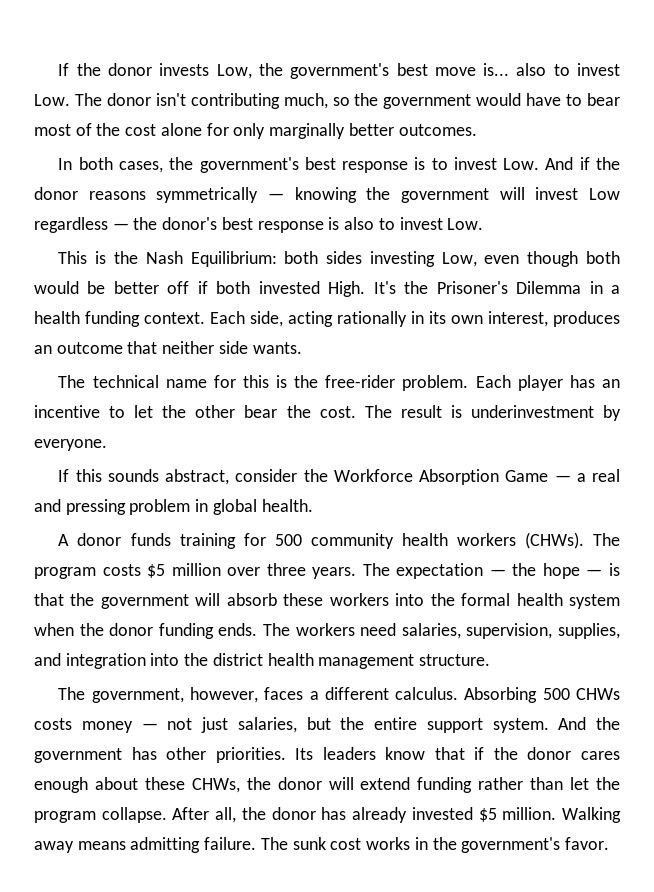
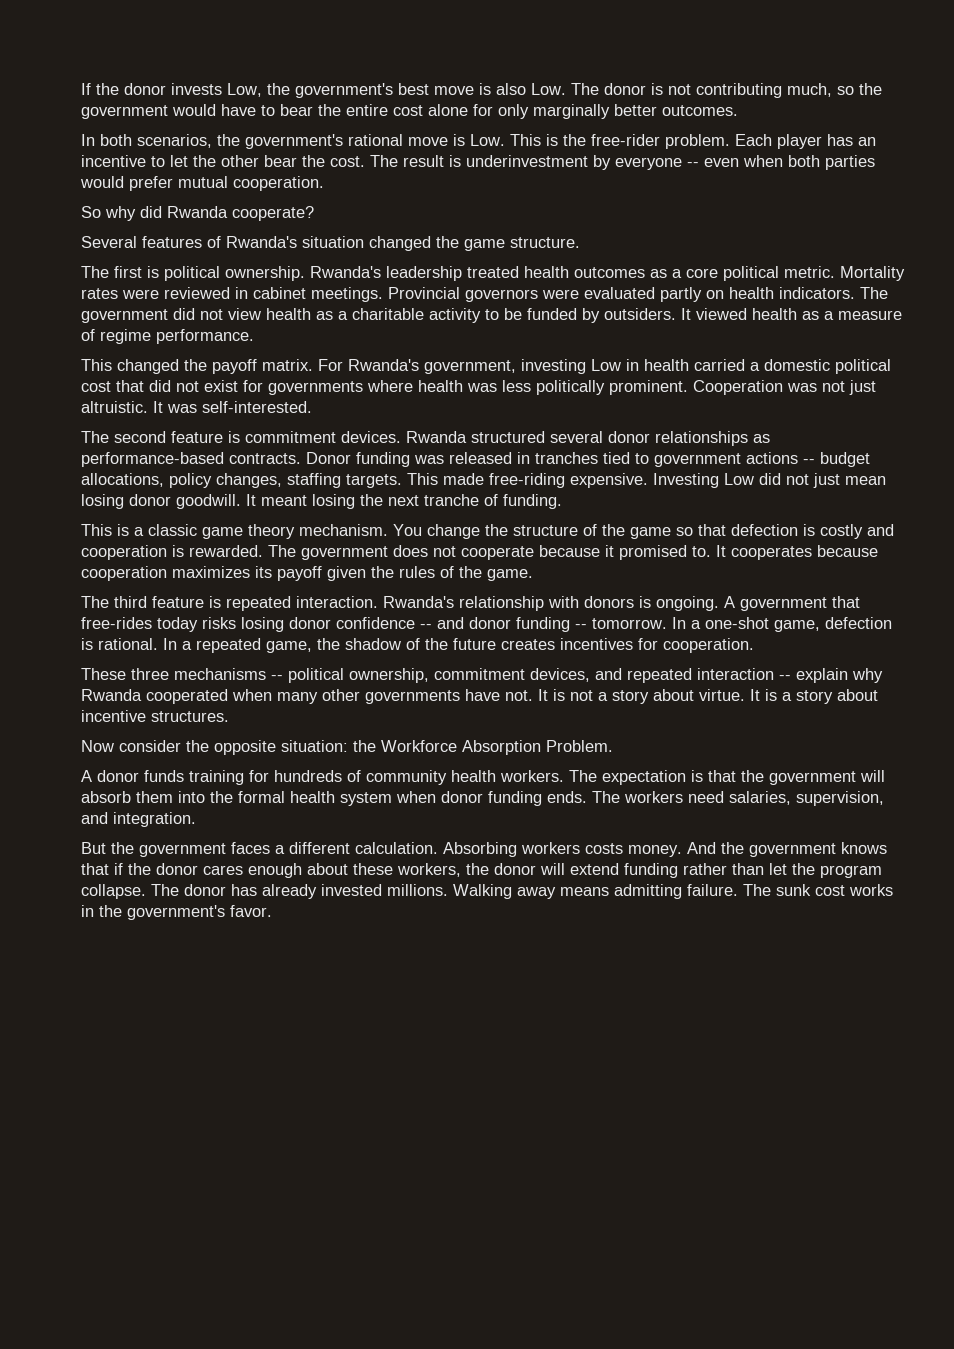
- If the donor invests Low, the government's best move is... also to invest Low. The donor isn't contributing much, so the government would have to bear most of the cost alone for only marginally better outcomes.
+ If the donor invests Low, the government's best move is also Low. The donor is not contributing much, so the government would have to bear the entire cost alone for only marginally better outcomes.
- In both cases, the government's best response is to invest Low. And if the donor reasons symmetrically — knowing the government will invest Low regardless — the donor's best response is also to invest Low.
- This is the Nash Equilibrium: both sides investing Low, even though both would be better off if both invested High. It's the Prisoner's Dilemma in a health funding context. Each side, acting rationally in its own interest, produces an outcome that neither side wants.
- The technical name for this is the free-rider problem.
+ In both scenarios, the government's rational move is Low. This is the free-rider problem.
- The result is underinvestment by everyone.
- If this sounds abstract, consider the Workforce Absorption Game — a real and pressing problem in global health.
+ The result is underinvestment by everyone -- even when both parties would prefer mutual cooperation.
+ So why did Rwanda cooperate?
+ Several features of Rwanda's situation changed the game structure.
+ The first is political ownership. Rwanda's leadership treated health outcomes as a core political metric. Mortality rates were reviewed in cabinet meetings. Provincial governors were evaluated partly on health indicators. The government did not view health as a charitable activity to be funded by outsiders. It viewed health as a measure of regime performance.
+ This changed the payoff matrix. For Rwanda's government, investing Low in health carried a domestic political cost that did not exist for governments where health was less politically prominent. Cooperation was not just altruistic. It was self-interested.
+ The second feature is commitment devices. Rwanda structured several donor relationships as performance-based contracts. Donor funding was released in tranches tied to government actions -- budget allocations, policy changes, staffing targets. This made free-riding expensive. Investing Low did not just mean losing donor goodwill. It meant losing the next tranche of funding.
+ This is a classic game theory mechanism. You change the structure of the game so that defection is costly and cooperation is rewarded. The government does not cooperate because it promised to. It cooperates because cooperation maximizes its payoff given the rules of the game.
+ The third feature is repeated interaction. Rwanda's relationship with donors is ongoing. A government that free-rides today risks losing donor confidence -- and donor funding -- tomorrow. In a one-shot game, defection is rational. In a repeated game, the shadow of the future creates incentives for cooperation.
+ These three mechanisms -- political ownership, commitment devices, and repeated interaction -- explain why Rwanda cooperated when many other governments have not. It is not a story about virtue. It is a story about incentive structures.
+ Now consider the opposite situation: the Workforce Absorption Problem.
- A donor funds training for 500 community health workers (CHWs). The program costs $5 million over three years. The expectation — the hope — is that the government will absorb these workers into the formal health system when the donor funding ends.
+ A donor funds training for hundreds of community health workers. The expectation is that the government will absorb them into the formal health system when donor funding ends.
- The workers need salaries, supervision, supplies, and integration into the district health management structure.
- The government, however, faces a different calculus. Absorbing 500 CHWs costs money — not just salaries, but the entire support system. And the government has other priorities. Its leaders know that if the donor cares enough about these CHWs, the donor will extend funding rather than let the program collapse.
+ The workers need salaries, supervision, and integration.
+ But the government faces a different calculation. Absorbing workers costs money. And the government knows that if the donor cares enough about these workers, the donor will extend funding rather than let the program collapse.
- After all, the donor has already invested $5 million.
+ The donor has already invested millions.

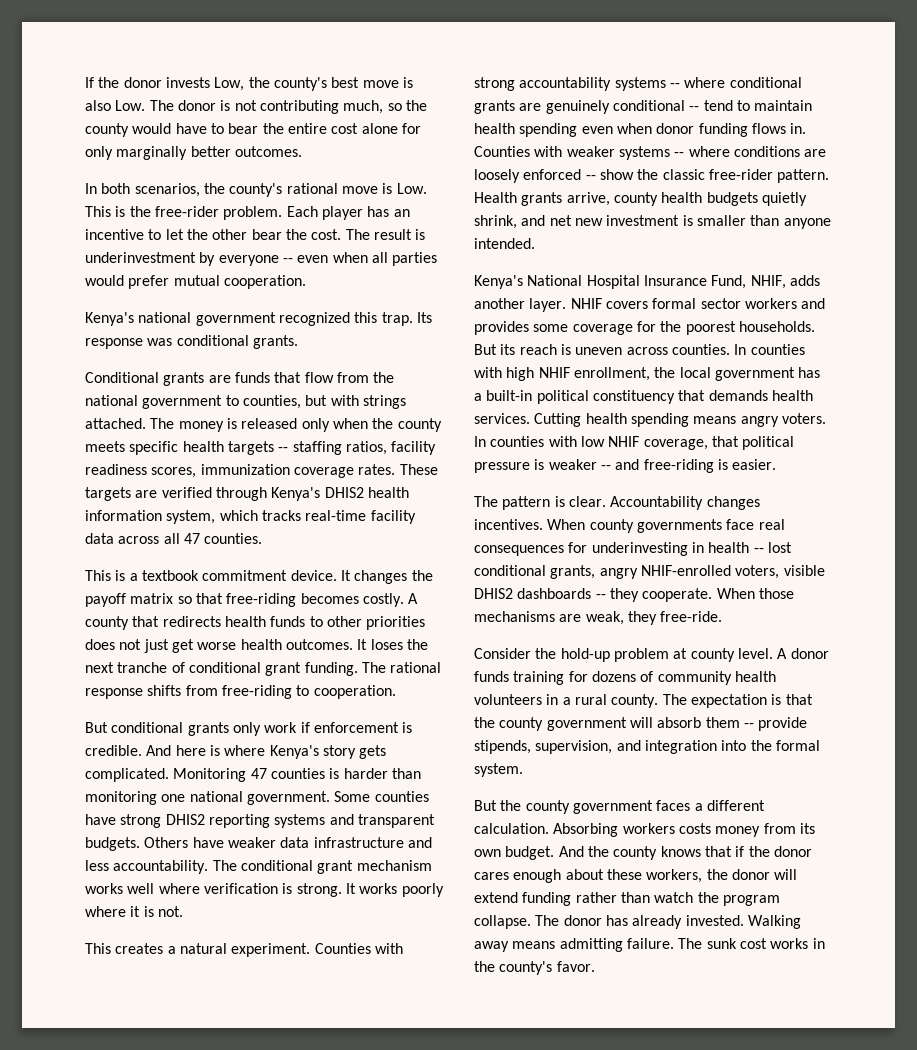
- If the donor invests Low, the government's best move is also Low. The donor is not contributing much, so the government would have to bear the entire cost alone for only marginally better outcomes.
+ If the donor invests Low, the county's best move is also Low. The donor is not contributing much, so the county would have to bear the entire cost alone for only marginally better outcomes.
- In both scenarios, the government's rational move is Low. This is the free-rider problem.
+ In both scenarios, the county's rational move is Low. This is the free-rider problem.
- The result is underinvestment by everyone -- even when both parties would prefer mutual cooperation.
+ The result is underinvestment by everyone -- even when all parties would prefer mutual cooperation.
- So why did Rwanda cooperate?
- Several features of Rwanda's situation changed the game structure.
- The first is political ownership. Rwanda's leadership treated health outcomes as a core political metric. Mortality rates were reviewed in cabinet meetings. Provincial governors were evaluated partly on health indicators. The government did not view health as a charitable activity to be funded by outsiders. It viewed health as a measure of regime performance.
- This changed the payoff matrix. For Rwanda's government, investing Low in health carried a domestic political cost that did not exist for governments where health was less politically prominent. Cooperation was not just altruistic. It was self-interested.
- The second feature is commitment devices. Rwanda structured several donor relationships as performance-based contracts. Donor funding was released in tranches tied to government actions -- budget allocations, policy changes, staffing targets. This made free-riding expensive. Investing Low did not just mean losing donor goodwill. It meant losing the next tranche of funding.
- This is a classic game theory mechanism. You change the structure of the game so that defection is costly and cooperation is rewarded. The government does not cooperate because it promised to. It cooperates because cooperation maximizes its payoff given the rules of the game.
- The third feature is repeated interaction. Rwanda's relationship with donors is ongoing. A government that free-rides today risks losing donor confidence -- and donor funding -- tomorrow. In a one-shot game, defection is rational. In a repeated game, the shadow of the future creates incentives for cooperation.
- These three mechanisms -- political ownership, commitment devices, and repeated interaction -- explain why Rwanda cooperated when many other governments have not. It is not a story about virtue. It is a story about incentive structures.
- Now consider the opposite situation: the Workforce Absorption Problem.
- A donor funds training for hundreds of community health workers.
+ Kenya's national government recognized this trap. Its response was conditional grants.
+ Conditional grants are funds that flow from the national government to counties, but with strings attached. The money is released only when the county meets specific health targets -- staffing ratios, facility readiness scores, immunization coverage rates. These targets are verified through Kenya's DHIS2 health information system, which tracks real-time facility data across all 47 counties.
+ This is a textbook commitment device. It changes the payoff matrix so that free-riding becomes costly. A county that redirects health funds to other priorities does not just get worse health outcomes. It loses the next tranche of conditional grant funding. The rational response shifts from free-riding to cooperation.
+ But conditional grants only work if enforcement is credible. And here is where Kenya's story gets complicated. Monitoring 47 counties is harder than monitoring one national government. Some counties have strong DHIS2 reporting systems and transparent budgets. Others have weaker data infrastructure and less accountability. The conditional grant mechanism works well where verification is strong. It works poorly where it is not.
+ This creates a natural experiment. Counties with strong accountability systems -- where conditional grants are genuinely conditional -- tend to maintain health spending even when donor funding flows in. Counties with weaker systems -- where conditions are loosely enforced -- show the classic free-rider pattern. Health grants arrive, county health budgets quietly shrink, and net new investment is smaller than anyone intended.
+ Kenya's National Hospital Insurance Fund, NHIF, adds another layer. NHIF covers formal sector workers and provides some coverage for the poorest households. But its reach is uneven across counties. In counties with high NHIF enrollment, the local government has a built-in political constituency that demands health services. Cutting health spending means angry voters. In counties with low NHIF coverage, that political pressure is weaker -- and free-riding is easier.
+ The pattern is clear. Accountability changes incentives. When county governments face real consequences for underinvesting in health -- lost conditional grants, angry NHIF-enrolled voters, visible DHIS2 dashboards -- they cooperate. When those mechanisms are weak, they free-ride.
+ Consider the hold-up problem at county level. A donor funds training for dozens of community health volunteers in a rural county.
- The expectation is that the government will absorb them into the formal health system when donor funding ends. The workers need salaries, supervision, and integration.
+ The expectation is that the county government will absorb them -- provide stipends, supervision, and integration into the formal system.
- But the government faces a different calculation.
+ But the county government faces a different calculation.
- Absorbing workers costs money.
+ Absorbing workers costs money from its own budget.
- And the government knows that if the donor cares enough about these workers, the donor will extend funding rather than let the program collapse.
+ And the county knows that if the donor cares enough about these workers, the donor will extend funding rather than watch the program collapse.
- The donor has already invested millions.
+ The donor has already invested.
- The sunk cost works in the government's favor.
+ The sunk cost works in the county's favor.

